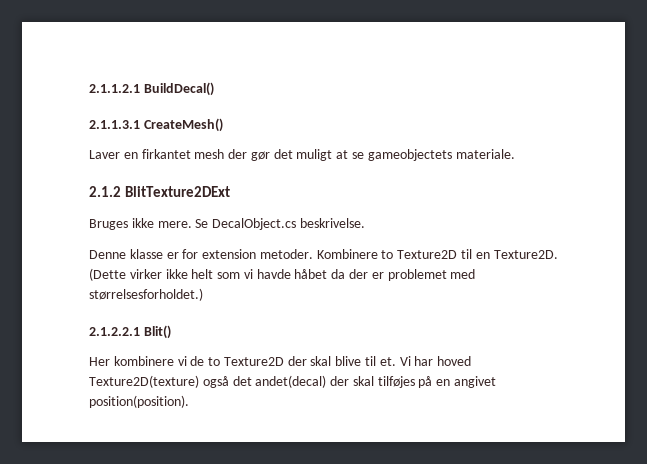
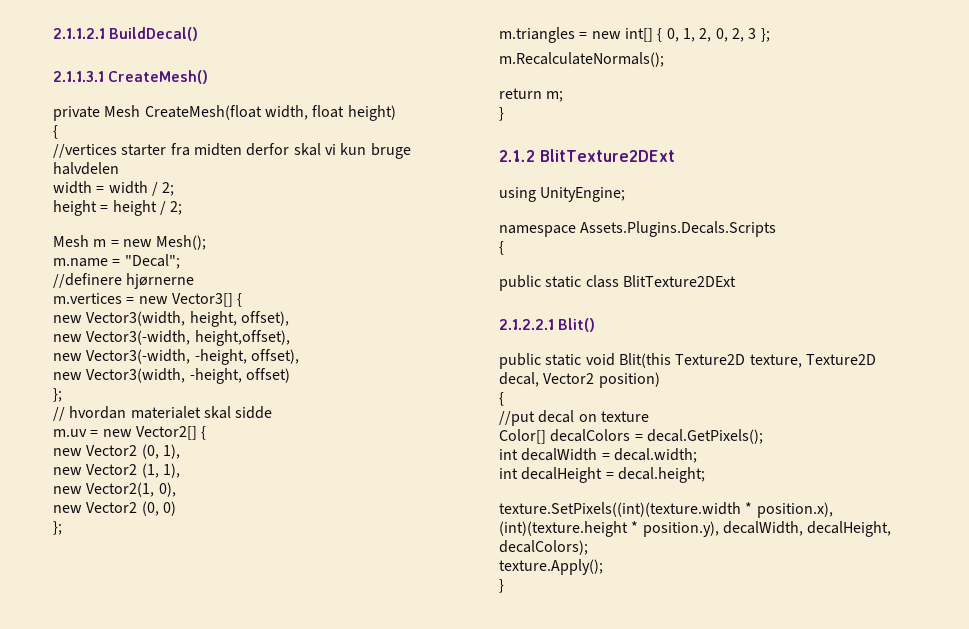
- Laver en firkantet mesh der gør det muligt at se gameobjectets materiale.
+ private Mesh CreateMesh(float width, float height)
+ {
+ //vertices starter fra midten derfor skal vi kun bruge halvdelen
+ width = width / 2;
+ height = height / 2;
+ Mesh m = new Mesh();
+ m.name = "Decal";
+ //definere hjørnerne
+ m.vertices = new Vector3[] {
+ new Vector3(width, height, offset),
+ new Vector3(-width, height,offset),
+ new Vector3(-width, -height, offset),
+ new Vector3(width, -height, offset)
+ };
+ // hvordan materialet skal sidde
+ m.uv = new Vector2[] {
+ new Vector2 (0, 1),
+ new Vector2 (1, 1),
+ new Vector2(1, 0),
+ new Vector2 (0, 0)
+ };
+ m.triangles = new int[] { 0, 1, 2, 0, 2, 3 };
+ m.RecalculateNormals();
+ return m;
+ }
  2.1.2 BlitTexture2DExt
- Bruges ikke mere. Se DecalObject.cs beskrivelse.
- Denne klasse er for extension metoder. Kombinere to Texture2D til en Texture2D. (Dette virker ikke helt som vi havde håbet da der er problemet med størrelsesforholdet.)
+ using UnityEngine;
+ namespace Assets.Plugins.Decals.Scripts
+ {
+ public static class BlitTexture2DExt
  2.1.2.2.1 Blit()
- Her kombinere vi de to Texture2D der skal blive til et. Vi har hoved Texture2D(texture) også det andet(decal) der skal tilføjes på en angivet position(position).
+ public static void Blit(this Texture2D texture, Texture2D decal, Vector2 position)
+ {
+ //put decal on texture
+ Color[] decalColors = decal.GetPixels();
+ int decalWidth = decal.width;
+ int decalHeight = decal.height;
+ texture.SetPixels((int)(texture.width * position.x), (int)(texture.height * position.y), decalWidth, decalHeight, decalColors);
+ texture.Apply();
+ }

